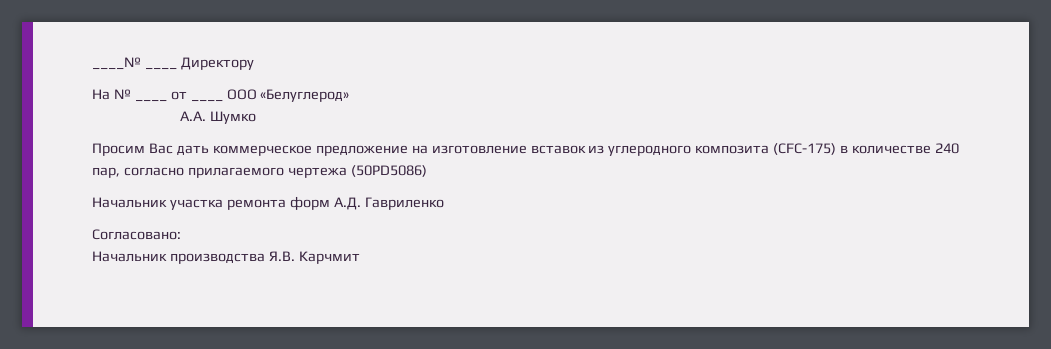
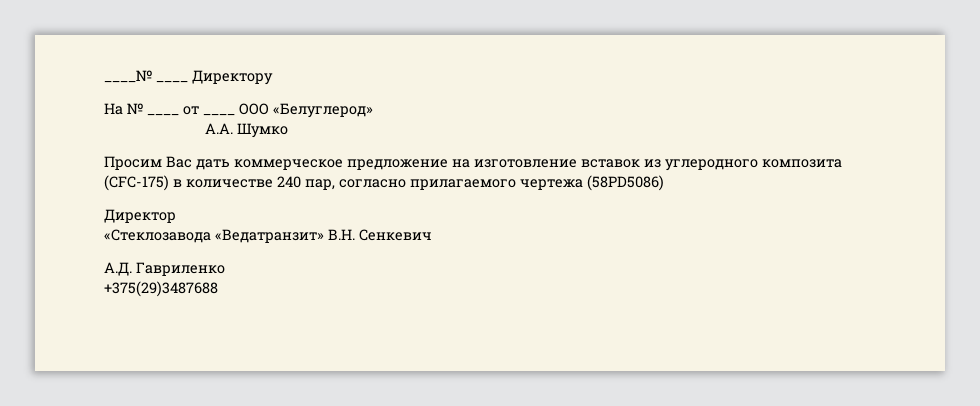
- Просим Вас дать коммерческое предложение на изготовление вставок из углеродного композита (CFC-175) в количестве 240 пар, согласно прилагаемого чертежа (50PD5086)
- Начальник участка ремонта форм А.Д. Гавриленко
- Согласовано:
- Начальник производства Я.В. Карчмит
+ Просим Вас дать коммерческое предложение на изготовление вставок из углеродного композита (CFC-175) в количестве 240 пар, согласно прилагаемого чертежа (58PD5086)
+ Директор
+ «Стеклозавода «Ведатранзит» В.Н. Сенкевич
+ А.Д. Гавриленко
+ +375(29)3487688

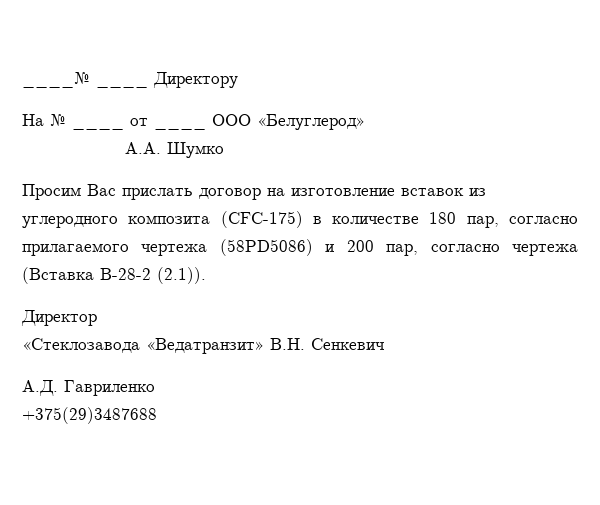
- Просим Вас дать коммерческое предложение на изготовление вставок из углеродного композита (CFC-175) в количестве 240 пар, согласно прилагаемого чертежа (58PD5086)
+ Просим Вас прислать договор на изготовление вставок из углеродного композита (CFC-175) в количестве 180 пар, согласно прилагаемого чертежа (58PD5086) и 200 пар, согласно чертежа (Вставка В-28-2 (2.1)).

